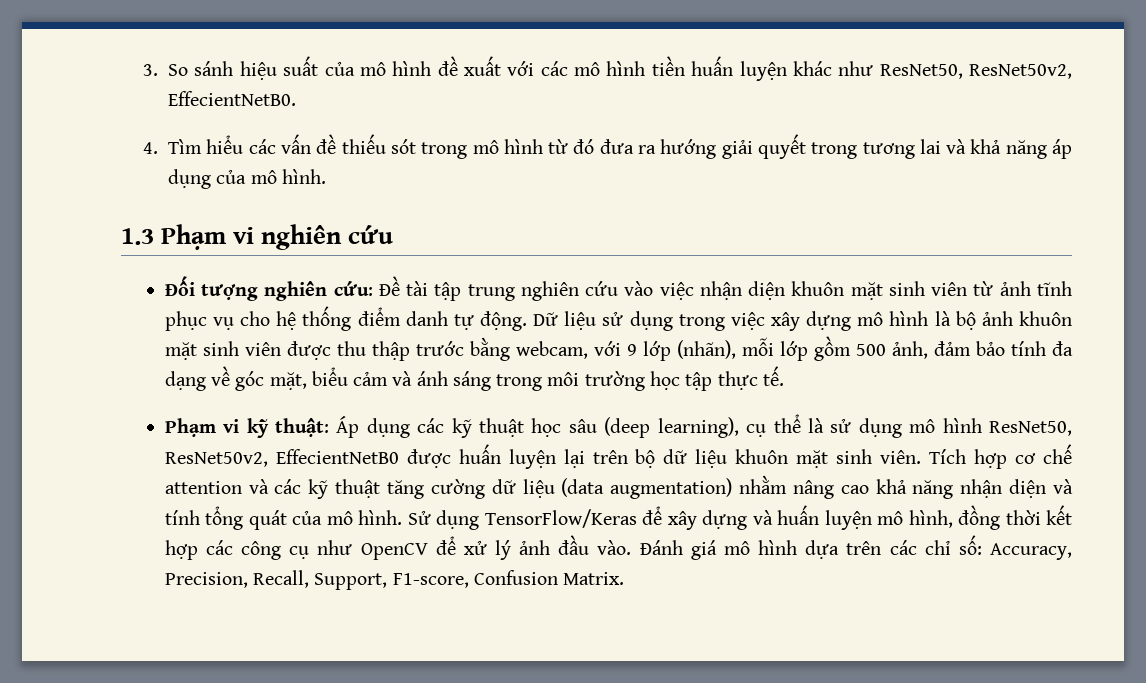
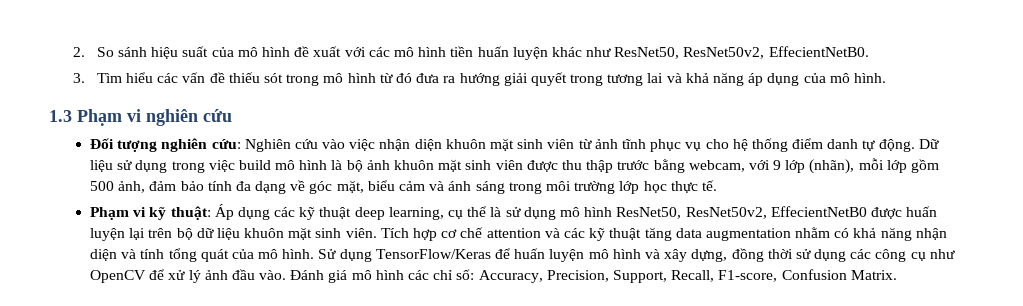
- 3. So sánh hiệu suất của mô hình đề xuất với các mô hình tiền huấn luyện khác như ResNet50, ResNet50v2, EffecientNetB0.
+ 2. So sánh hiệu suất của mô hình đề xuất với các mô hình tiền huấn luyện khác như ResNet50, ResNet50v2, EffecientNetB0.
- 4. Tìm hiểu các vấn đề thiếu sót trong mô hình từ đó đưa ra hướng giải quyết trong tương lai và khả năng áp dụng của mô hình.
+ 3. Tìm hiểu các vấn đề thiếu sót trong mô hình từ đó đưa ra hướng giải quyết trong tương lai và khả năng áp dụng của mô hình.
- Đối tượng nghiên cứu: Đề tài tập trung nghiên cứu vào việc nhận diện khuôn mặt sinh viên từ ảnh tĩnh phục vụ cho hệ thống điểm danh tự động.
+ Đối tượng nghiên cứu: Nghiên cứu vào việc nhận diện khuôn mặt sinh viên từ ảnh tĩnh phục vụ cho hệ thống điểm danh tự động.
- Dữ liệu sử dụng trong việc xây dựng mô hình là bộ ảnh khuôn mặt sinh viên được thu thập trước bằng webcam, với 9 lớp (nhãn), mỗi lớp gồm 500 ảnh, đảm bảo tính đa dạng về góc mặt, biểu cảm và ánh sáng trong môi trường học tập thực tế.
+ Dữ liệu sử dụng trong việc build mô hình là bộ ảnh khuôn mặt sinh viên được thu thập trước bằng webcam, với 9 lớp (nhãn), mỗi lớp gồm 500 ảnh, đảm bảo tính đa dạng về góc mặt, biểu cảm và ánh sáng trong môi trường lớp học thực tế.
- Phạm vi kỹ thuật: Áp dụng các kỹ thuật học sâu (deep learning), cụ thể là sử dụng mô hình ResNet50, ResNet50v2, EffecientNetB0 được huấn luyện lại trên bộ dữ liệu khuôn mặt sinh viên.
+ Phạm vi kỹ thuật: Áp dụng các kỹ thuật deep learning, cụ thể là sử dụng mô hình ResNet50, ResNet50v2, EffecientNetB0 được huấn luyện lại trên bộ dữ liệu khuôn mặt sinh viên.
- Tích hợp cơ chế attention và các kỹ thuật tăng cường dữ liệu (data augmentation) nhằm nâng cao khả năng nhận diện và tính tổng quát của mô hình.
+ Tích hợp cơ chế attention và các kỹ thuật tăng data augmentation nhằm có khả năng nhận diện và tính tổng quát của mô hình.
- Sử dụng TensorFlow/Keras để xây dựng và huấn luyện mô hình, đồng thời kết hợp các công cụ như OpenCV để xử lý ảnh đầu vào.
+ Sử dụng TensorFlow/Keras để huấn luyện mô hình và xây dựng, đồng thời sử dụng các công cụ như OpenCV để xử lý ảnh đầu vào.
- Đánh giá mô hình dựa trên các chỉ số: Accuracy, Precision, Recall, Support, F1-score, Confusion Matrix.
+ Đánh giá mô hình các chỉ số: Accuracy, Precision, Support, Recall, F1-score, Confusion Matrix.

